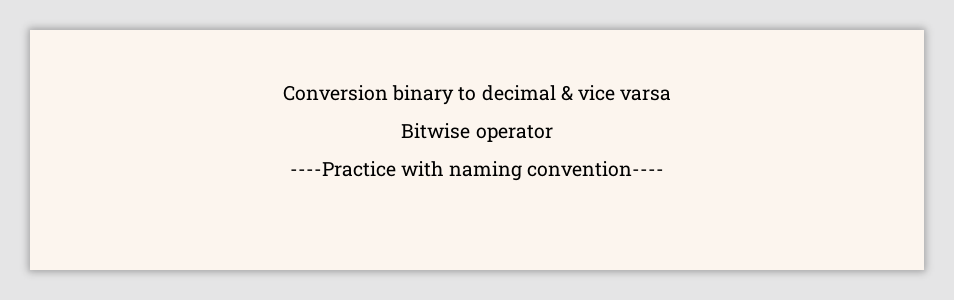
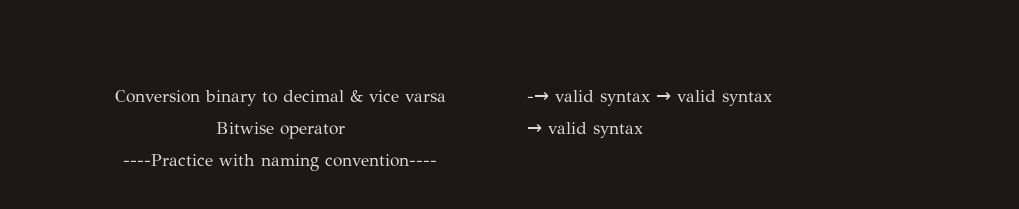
+ -→ valid syntax → valid syntax
+ → valid syntax

